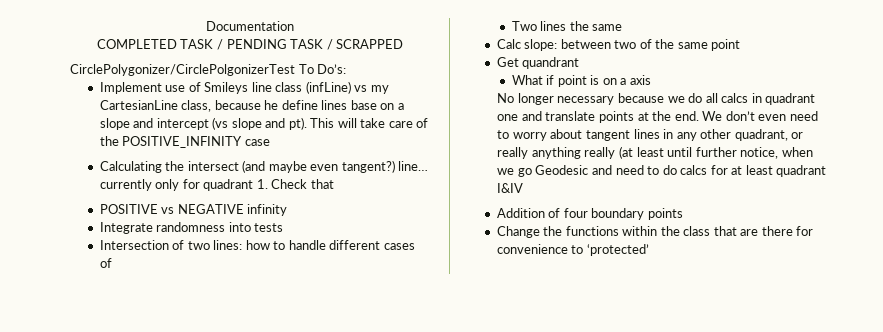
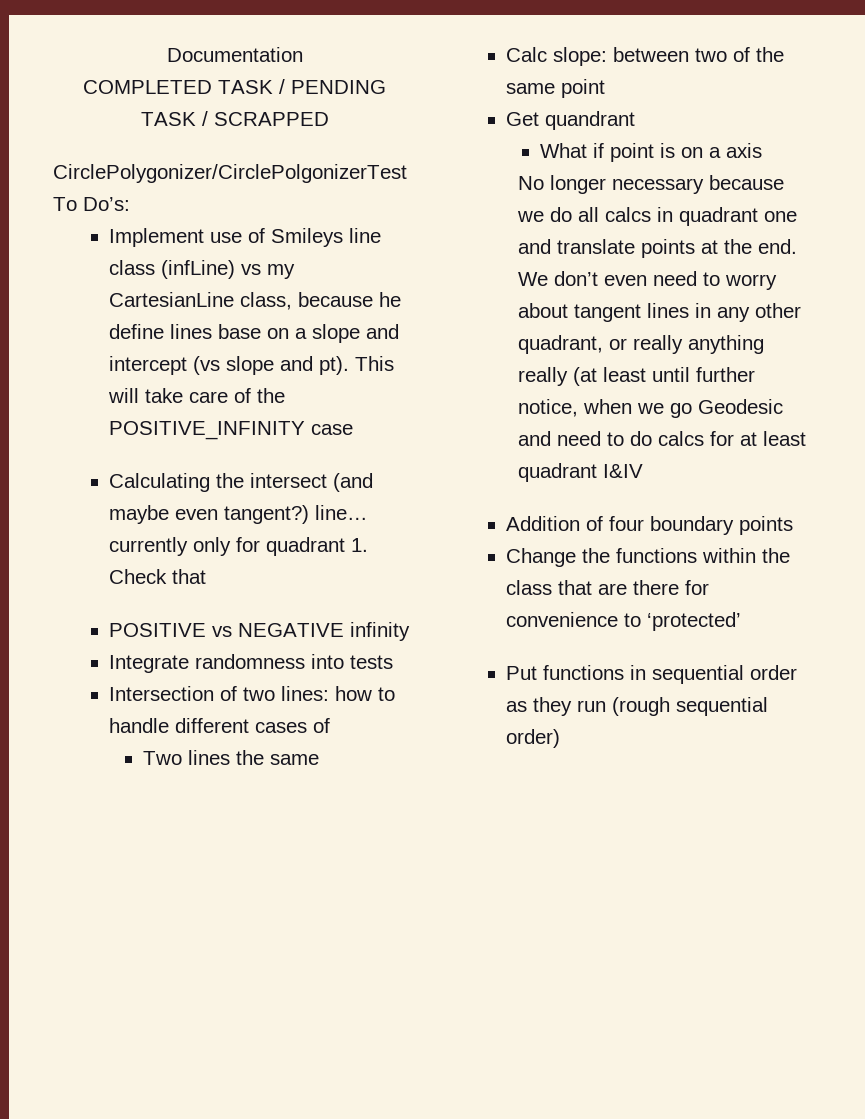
+ Put functions in sequential order as they run (rough sequential order)

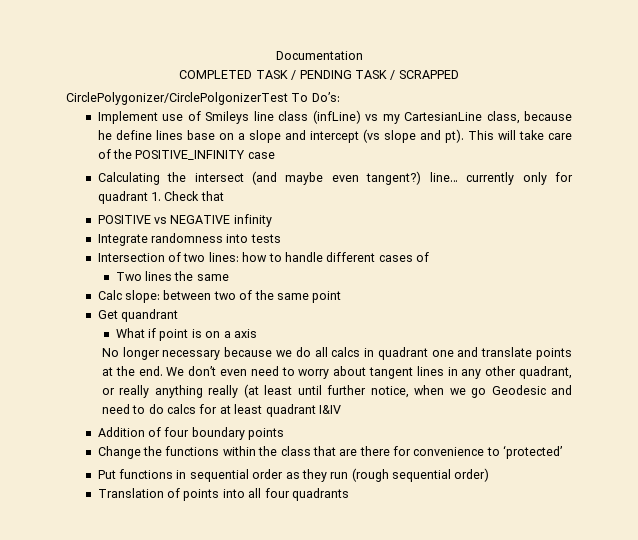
+ Translation of points into all four quadrants

